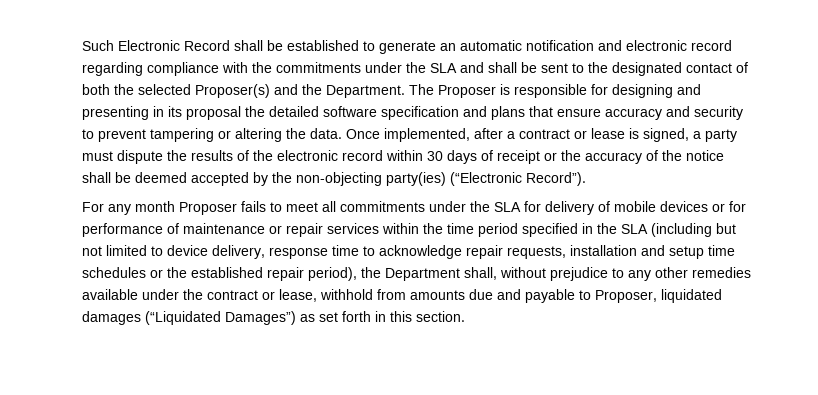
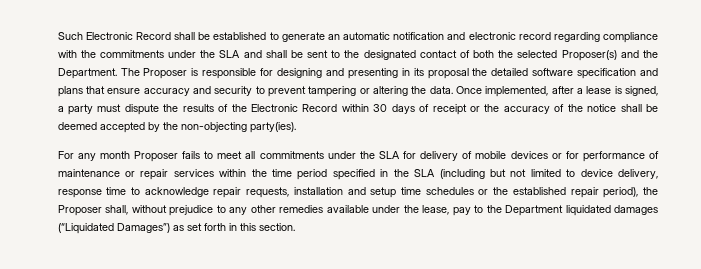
- Once implemented, after a contract or lease is signed, a party must dispute the results of the electronic record within 30 days of receipt or the accuracy of the notice shall be deemed accepted by the non-objecting party(ies) (“Electronic Record”).
+ Once implemented, after a lease is signed, a party must dispute the results of the Electronic Record within 30 days of receipt or the accuracy of the notice shall be deemed accepted by the non-objecting party(ies).
- For any month Proposer fails to meet all commitments under the SLA for delivery of mobile devices or for performance of maintenance or repair services within the time period specified in the SLA (including but not limited to device delivery, response time to acknowledge repair requests, installation and setup time schedules or the established repair period), the Department shall, without prejudice to any other remedies available under the contract or lease, withhold from amounts due and payable to Proposer, liquidated damages (“Liquidated Damages”) as set forth in this section.
+ For any month Proposer fails to meet all commitments under the SLA for delivery of mobile devices or for performance of maintenance or repair services within the time period specified in the SLA (including but not limited to device delivery, response time to acknowledge repair requests, installation and setup time schedules or the established repair period), the Proposer shall, without prejudice to any other remedies available under the lease, pay to the Department liquidated damages (“Liquidated Damages”) as set forth in this section.

